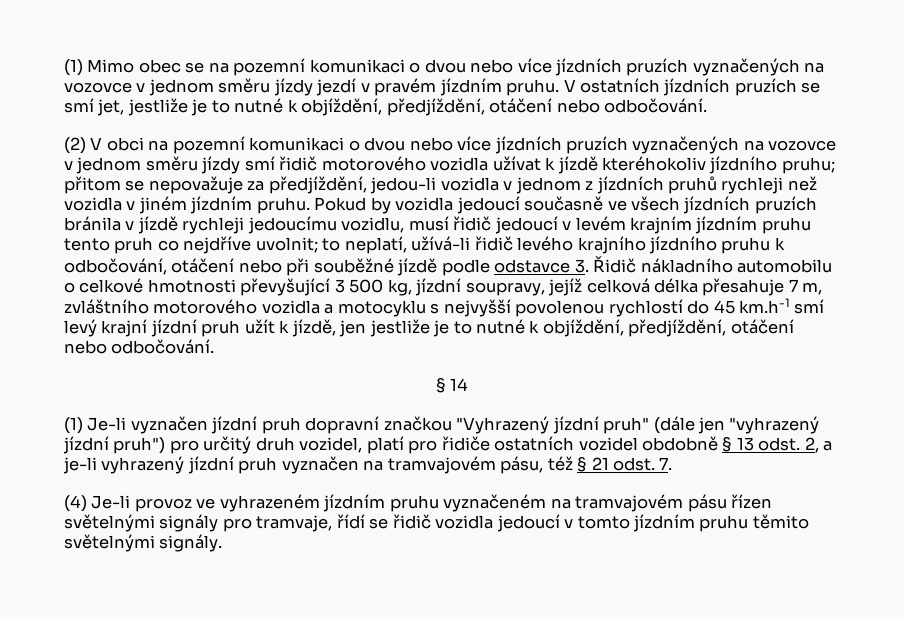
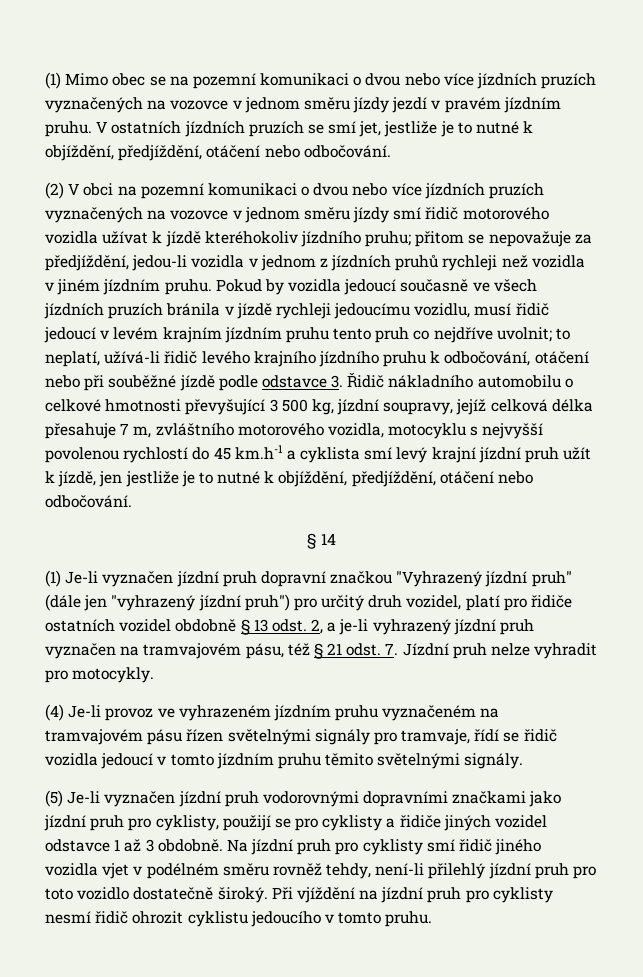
- to neplatí, užívá-li řidič levého krajního jízdního pruhu k odbočování, otáčení nebo při souběžné jízdě podle odstavce 3. Řidič nákladního automobilu o celkové hmotnosti převyšující 3 500 kg, jízdní soupravy, jejíž celková délka přesahuje 7 m, zvláštního motorového vozidla a motocyklu s nejvyšší povolenou rychlostí do 45 km.h-1 smí levý krajní jízdní pruh užít k jízdě, jen jestliže je to nutné k objíždění, předjíždění, otáčení nebo odbočování.
+ to neplatí, užívá-li řidič levého krajního jízdního pruhu k odbočování, otáčení nebo při souběžné jízdě podle odstavce 3. Řidič nákladního automobilu o celkové hmotnosti převyšující 3 500 kg, jízdní soupravy, jejíž celková délka přesahuje 7 m, zvláštního motorového vozidla, motocyklu s nejvyšší povolenou rychlostí do 45 km.h-1 a cyklista smí levý krajní jízdní pruh užít k jízdě, jen jestliže je to nutné k objíždění, předjíždění, otáčení nebo odbočování.
- (1) Je-li vyznačen jízdní pruh dopravní značkou "Vyhrazený jízdní pruh" (dále jen "vyhrazený jízdní pruh") pro určitý druh vozidel, platí pro řidiče ostatních vozidel obdobně § 13 odst. 2, a je-li vyhrazený jízdní pruh vyznačen na tramvajovém pásu, též § 21 odst. 7.
+ (1) Je-li vyznačen jízdní pruh dopravní značkou "Vyhrazený jízdní pruh" (dále jen "vyhrazený jízdní pruh") pro určitý druh vozidel, platí pro řidiče ostatních vozidel obdobně § 13 odst. 2, a je-li vyhrazený jízdní pruh vyznačen na tramvajovém pásu, též § 21 odst. 7. Jízdní pruh nelze vyhradit pro motocykly.
+ (5) Je-li vyznačen jízdní pruh vodorovnými dopravními značkami jako jízdní pruh pro cyklisty, použijí se pro cyklisty a řidiče jiných vozidel odstavce 1 až 3 obdobně. Na jízdní pruh pro cyklisty smí řidič jiného vozidla vjet v podélném směru rovněž tehdy, není-li přilehlý jízdní pruh pro toto vozidlo dostatečně široký. Při vjíždění na jízdní pruh pro cyklisty nesmí řidič ohrozit cyklistu jedoucího v tomto pruhu.

